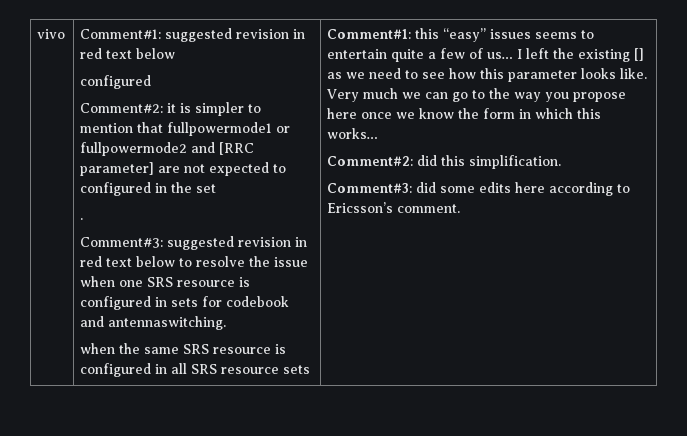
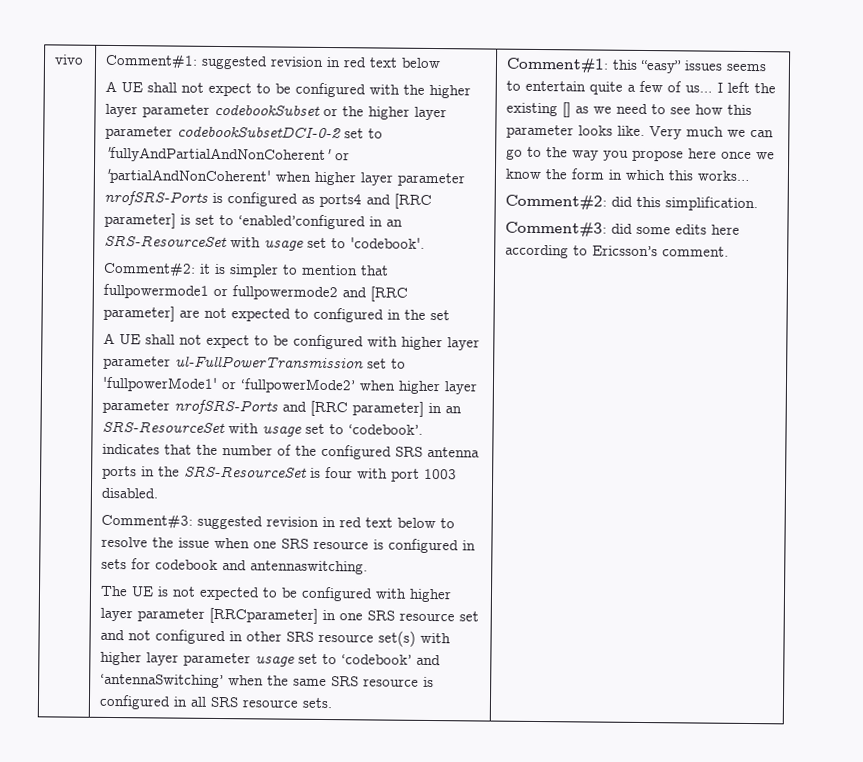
  Comment#1: suggested revision in red text below
- configured
+ A UE shall not expect to be configured with the higher layer parameter codebookSubset or the higher layer parameter codebookSubsetDCI-0-2 set to 'fullyAndPartialAndNonCoherent' or 'partialAndNonCoherent' when higher layer parameter nrofSRS-Ports is configured as ports4 and [RRC parameter] is set to ‘enabled’configured in an SRS-ResourceSet with usage set to 'codebook'.
- .
+ A UE shall not expect to be configured with higher layer parameter ul-FullPowerTransmission set to 'fullpowerMode1' or ‘fullpowerMode2’ when higher layer parameter nrofSRS-Ports and [RRC parameter] in an SRS-ResourceSet with usage set to ‘codebook’. indicates that the number of the configured SRS antenna ports in the SRS-ResourceSet is four with port 1003 disabled.
- when the same SRS resource is configured in all SRS resource sets
+ The UE is not expected to be configured with higher layer parameter [RRCparameter] in one SRS resource set and not configured in other SRS resource set(s) with higher layer parameter usage set to ‘codebook’ and ‘antennaSwitching’ when the same SRS resource is configured in all SRS resource sets.

